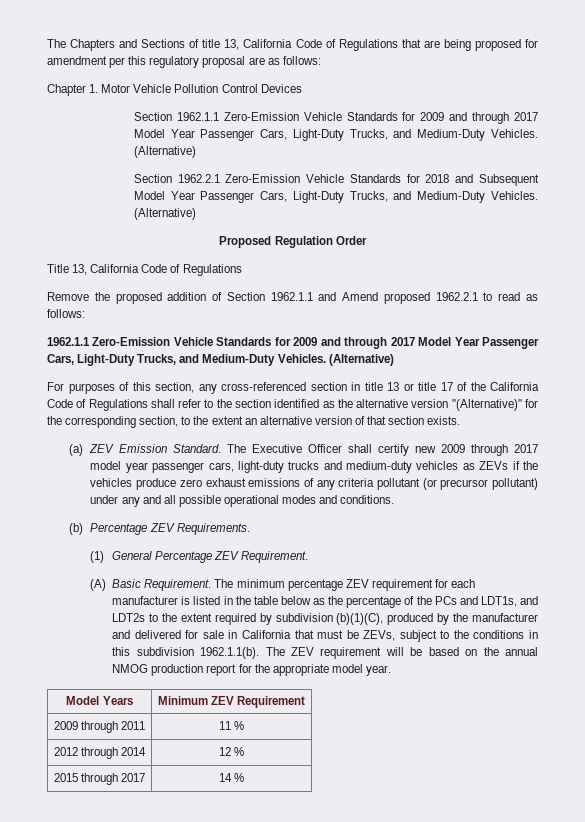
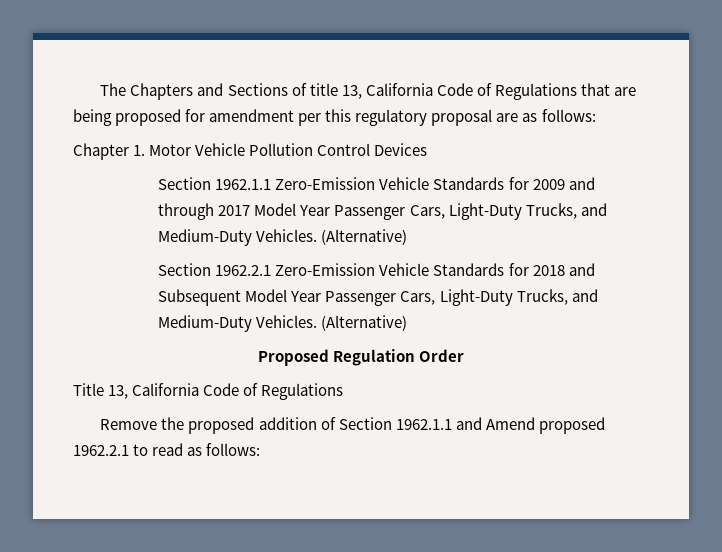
  Remove the proposed addition of Section 1962.1.1 and Amend proposed 1962.2.1 to read as follows:
- 1962.1.1 Zero-Emission Vehicle Standards for 2009 and through 2017 Model Year Passenger Cars, Light-Duty Trucks, and Medium-Duty Vehicles. (Alternative)
- For purposes of this section, any cross-referenced section in title 13 or title 17 of the California Code of Regulations shall refer to the section identified as the alternative version "(Alternative)" for the corresponding section, to the extent an alternative version of that section exists.
- (a) ZEV Emission Standard. The Executive Officer shall certify new 2009 through 2017 model year passenger cars, light-duty trucks and medium-duty vehicles as ZEVs if the vehicles produce zero exhaust emissions of any criteria pollutant (or precursor pollutant) under any and all possible operational modes and conditions.
- (b) Percentage ZEV Requirements.
- (1) General Percentage ZEV Requirement.
- (A) Basic Requirement. The minimum percentage ZEV requirement for each manufacturer is listed in the table below as the percentage of the PCs and LDT1s, and LDT2s to the extent required by subdivision (b)(1)(C), produced by the manufacturer and delivered for sale in California that must be ZEVs, subject to the conditions in this subdivision 1962.1.1(b). The ZEV requirement will be based on the annual NMOG production report for the appropriate model year.
- Model Years | Minimum ZEV Requirement
- 2009 through 2011 | 11 %
- 2012 through 2014 | 12 %
- 2015 through 2017 | 14 %

